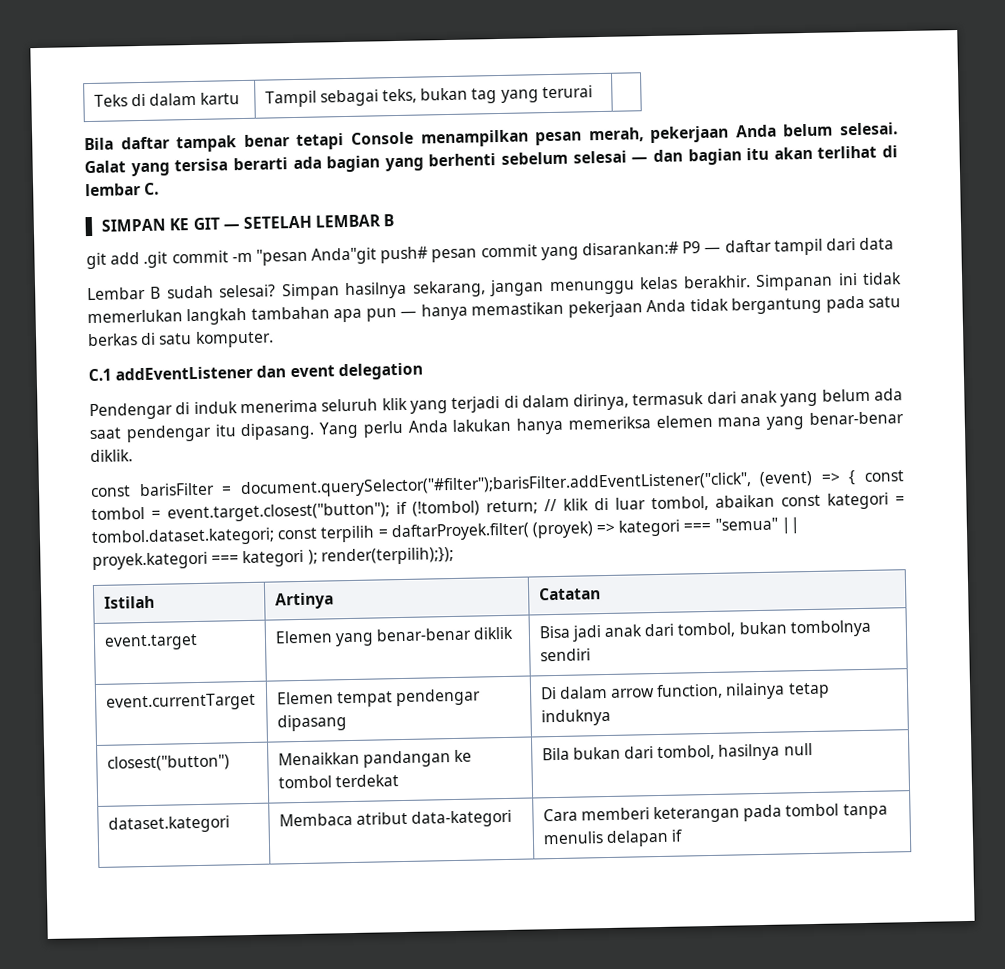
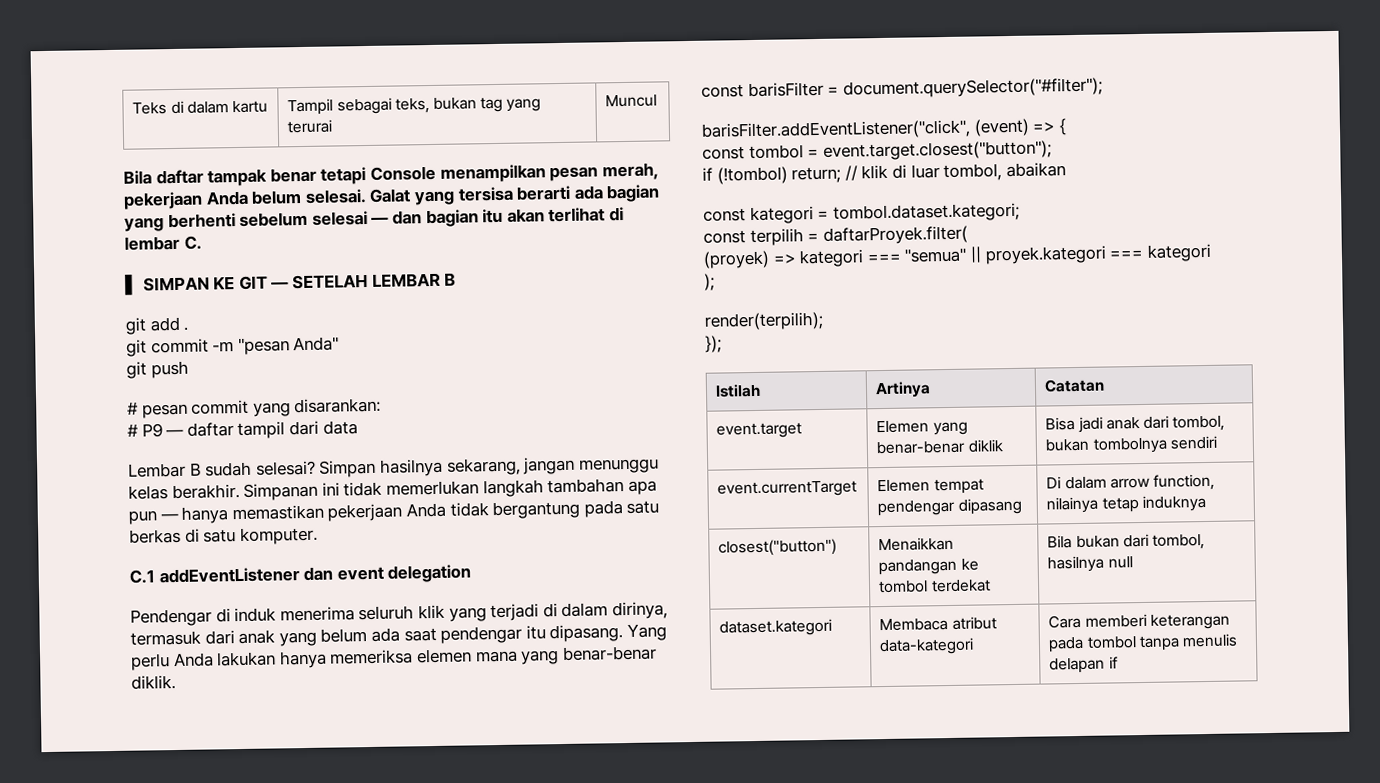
- Teks di dalam kartu | Tampil sebagai teks, bukan tag yang terurai |
+ Teks di dalam kartu | Tampil sebagai teks, bukan tag yang terurai | Muncul
- git add .git commit -m "pesan Anda"git push# pesan commit yang disarankan:# P9 — daftar tampil dari data
+ git add .
+ git commit -m "pesan Anda"
+ git push
+ # pesan commit yang disarankan:
+ # P9 — daftar tampil dari data
- const barisFilter = document.querySelector("#filter");barisFilter.addEventListener("click", (event) => { const tombol = event.target.closest("button"); if (!tombol) return; // klik di luar tombol, abaikan const kategori = tombol.dataset.kategori; const terpilih = daftarProyek.filter( (proyek) => kategori === "semua" || proyek.kategori === kategori ); render(terpilih);});
+ const barisFilter = document.querySelector("#filter");
+ barisFilter.addEventListener("click", (event) => {
+ const tombol = event.target.closest("button");
+ if (!tombol) return; // klik di luar tombol, abaikan
+ const kategori = tombol.dataset.kategori;
+ const terpilih = daftarProyek.filter(
+ (proyek) => kategori === "semua" || proyek.kategori === kategori
+ );
+ render(terpilih);
+ });

